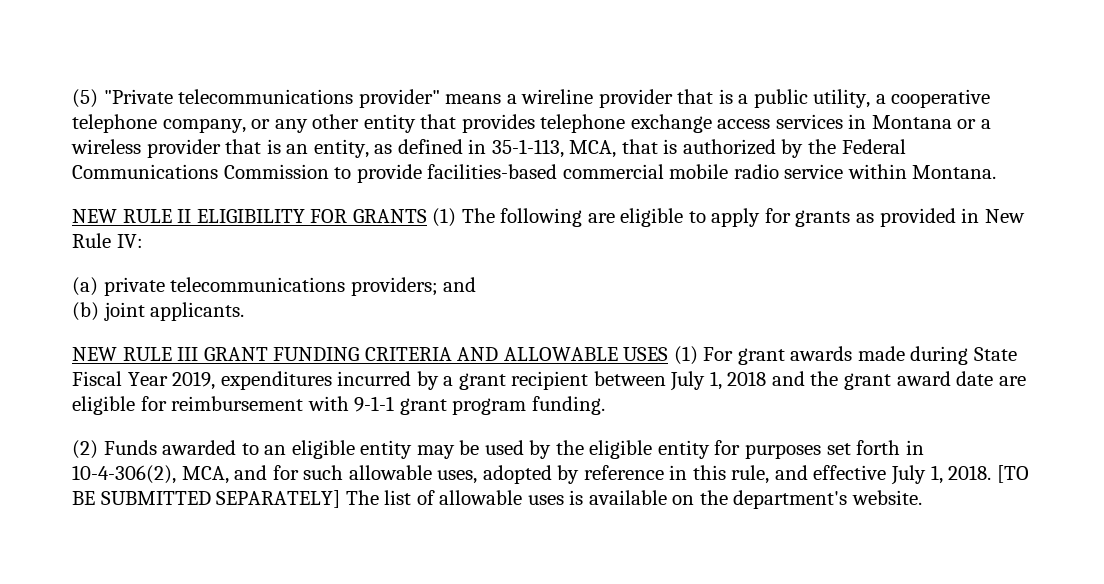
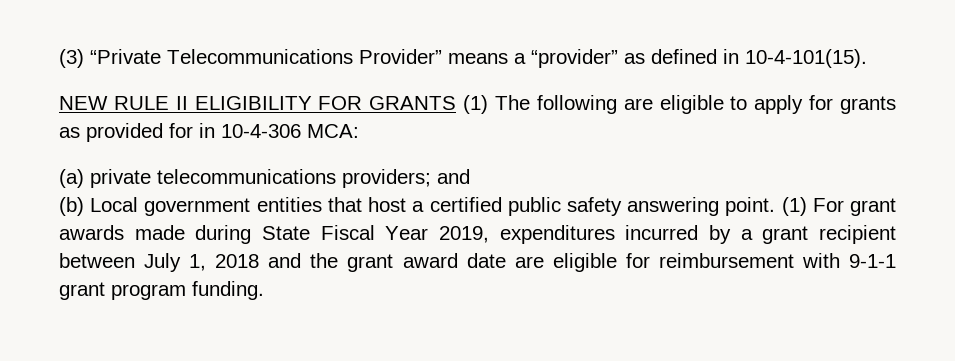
- (5) "Private telecommunications provider" means a wireline provider that is a public utility, a cooperative telephone company, or any other entity that provides telephone exchange access services in Montana or a wireless provider that is an entity, as defined in 35-1-113, MCA, that is authorized by the Federal Communications Commission to provide facilities-based commercial mobile radio service within Montana.
+ (3) “Private Telecommunications Provider” means a “provider” as defined in 10-4-101(15).
- NEW RULE II ELIGIBILITY FOR GRANTS (1) The following are eligible to apply for grants as provided in New Rule IV:
+ NEW RULE II ELIGIBILITY FOR GRANTS (1) The following are eligible to apply for grants as provided for in 10-4-306 MCA:
- (b) joint applicants.
- NEW RULE III GRANT FUNDING CRITERIA AND ALLOWABLE USES (1) For grant awards made during State Fiscal Year 2019, expenditures incurred by a grant recipient between July 1, 2018 and the grant award date are eligible for reimbursement with 9-1-1 grant program funding.
+ (b) Local government entities that host a certified public safety answering point. (1) For grant awards made during State Fiscal Year 2019, expenditures incurred by a grant recipient between July 1, 2018 and the grant award date are eligible for reimbursement with 9-1-1 grant program funding.
- (2) Funds awarded to an eligible entity may be used by the eligible entity for purposes set forth in 10-4-306(2), MCA, and for such allowable uses, adopted by reference in this rule, and effective July 1, 2018. [TO BE SUBMITTED SEPARATELY] The list of allowable uses is available on the department's website.

